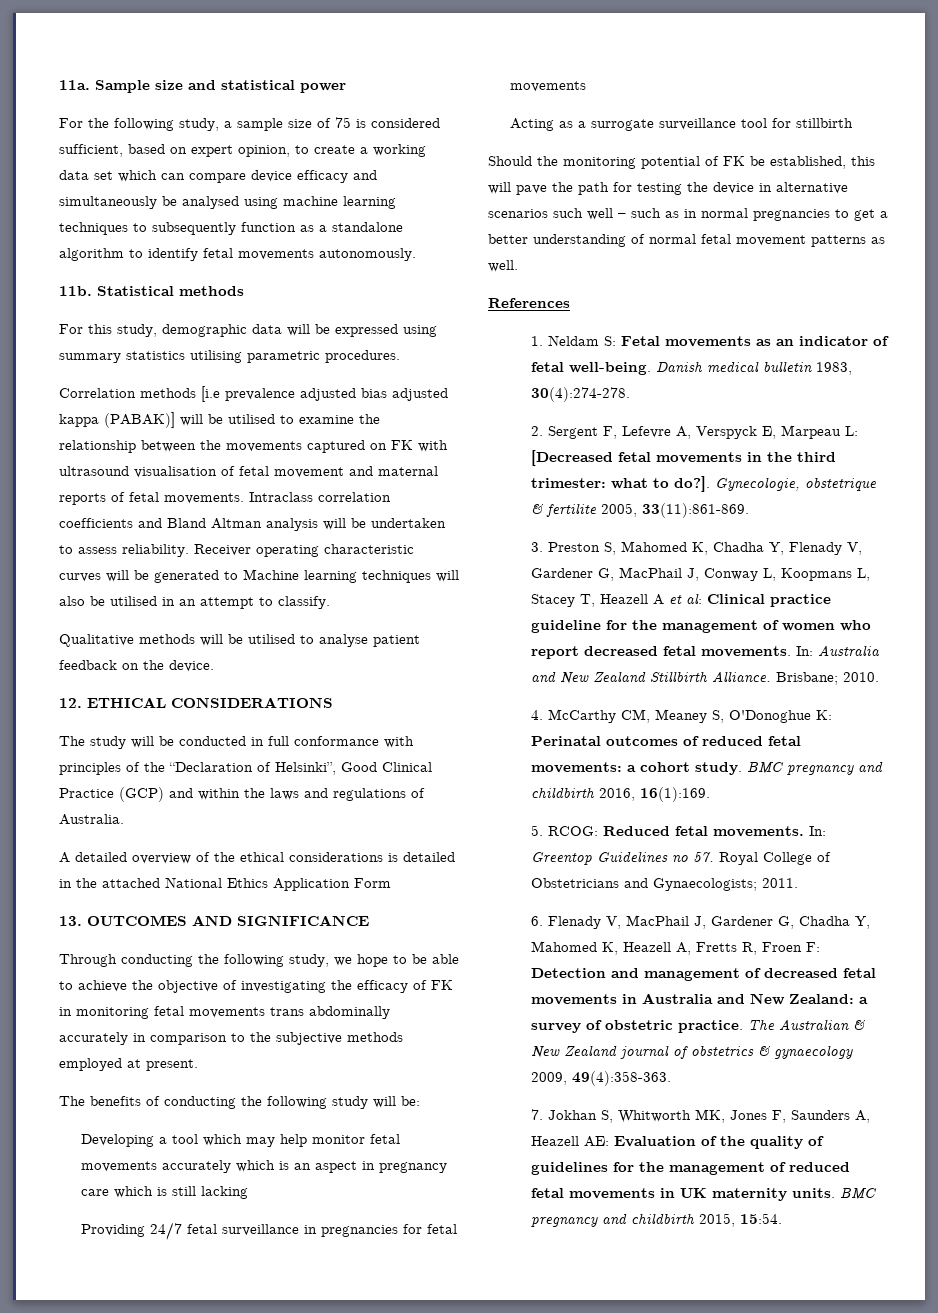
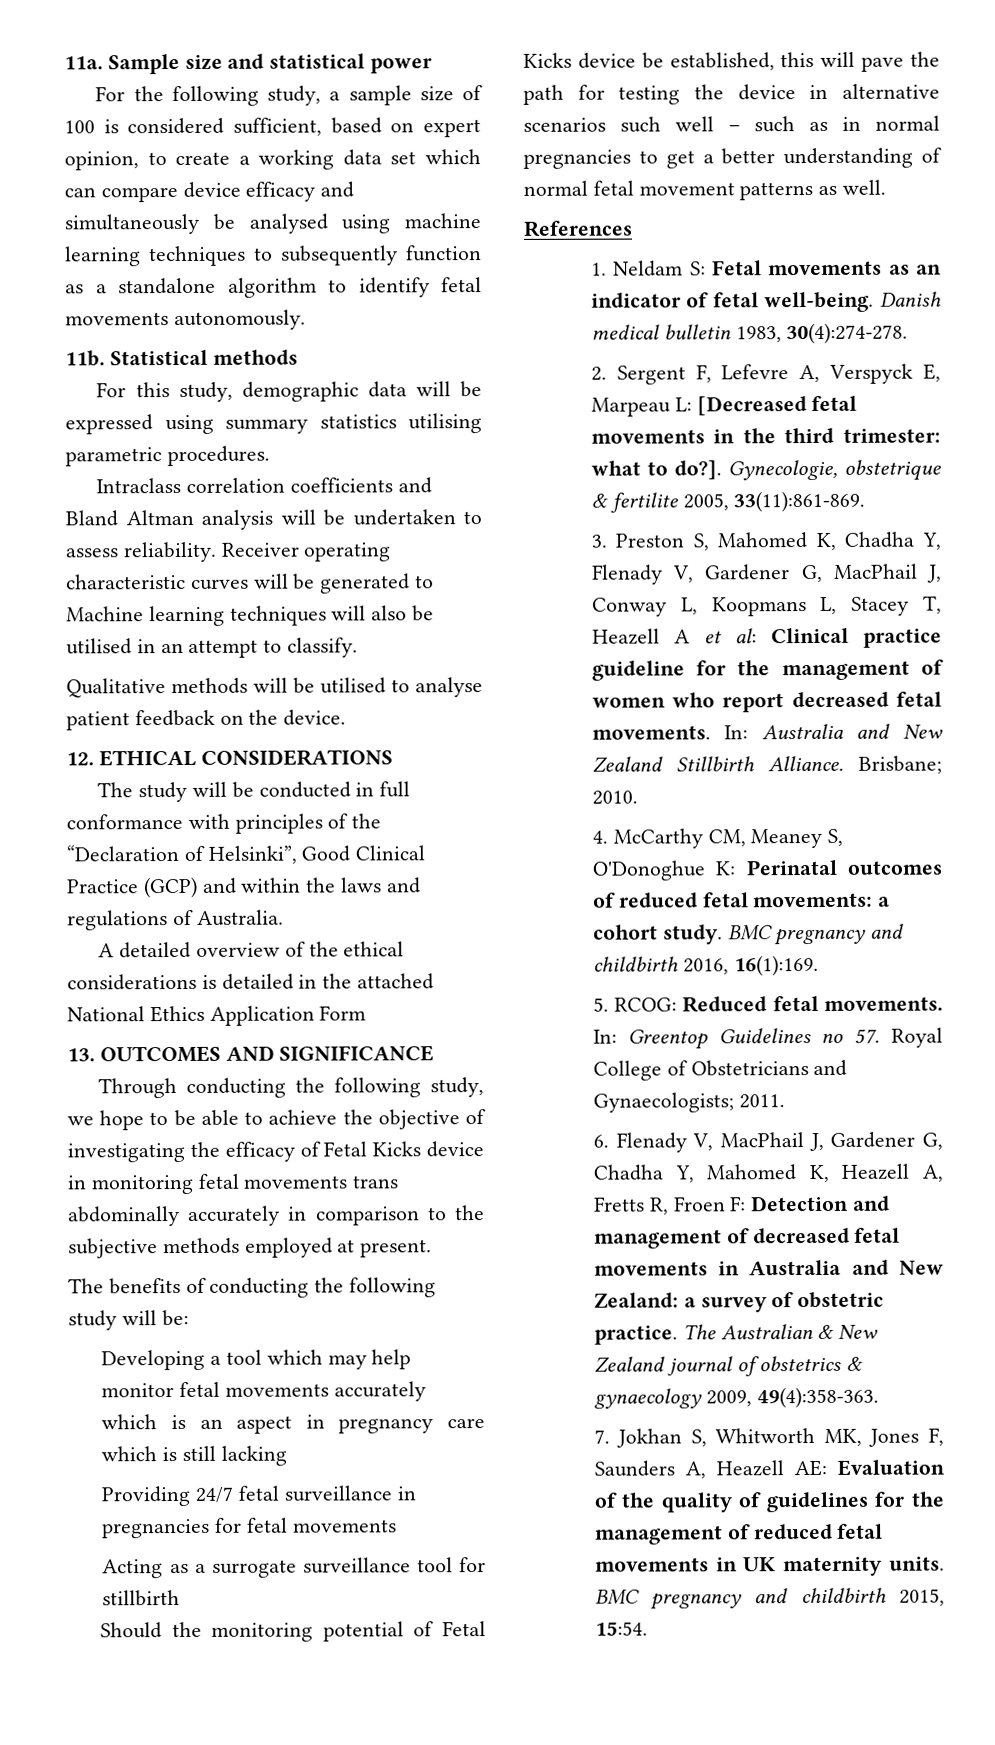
- For the following study, a sample size of 75 is considered sufficient, based on expert opinion, to create a working data set which can compare device efficacy and simultaneously be analysed using machine learning techniques to subsequently function as a standalone algorithm to identify fetal movements autonomously.
+ For the following study, a sample size of 100 is considered sufficient, based on expert opinion, to create a working data set which can compare device efficacy and simultaneously be analysed using machine learning techniques to subsequently function as a standalone algorithm to identify fetal movements autonomously.
- Correlation methods [i.e prevalence adjusted bias adjusted kappa (PABAK)] will be utilised to examine the relationship between the movements captured on FK with ultrasound visualisation of fetal movement and maternal reports of fetal movements.
- Through conducting the following study, we hope to be able to achieve the objective of investigating the efficacy of FK in monitoring fetal movements trans abdominally accurately in comparison to the subjective methods employed at present.
+ Through conducting the following study, we hope to be able to achieve the objective of investigating the efficacy of Fetal Kicks device in monitoring fetal movements trans abdominally accurately in comparison to the subjective methods employed at present.
- Should the monitoring potential of FK be established, this will pave the path for testing the device in alternative scenarios such well – such as in normal pregnancies to get a better understanding of normal fetal movement patterns as well.
+ Should the monitoring potential of Fetal Kicks device be established, this will pave the path for testing the device in alternative scenarios such well – such as in normal pregnancies to get a better understanding of normal fetal movement patterns as well.

